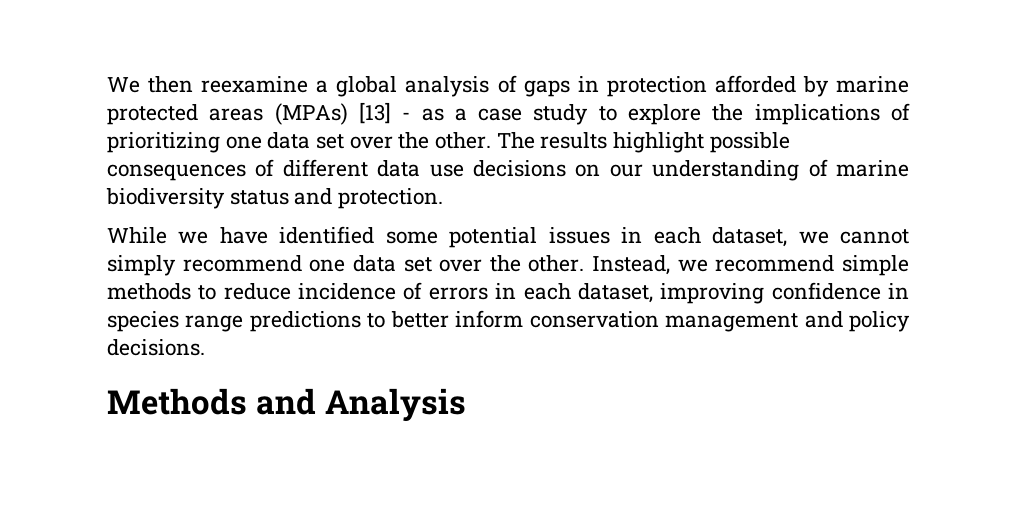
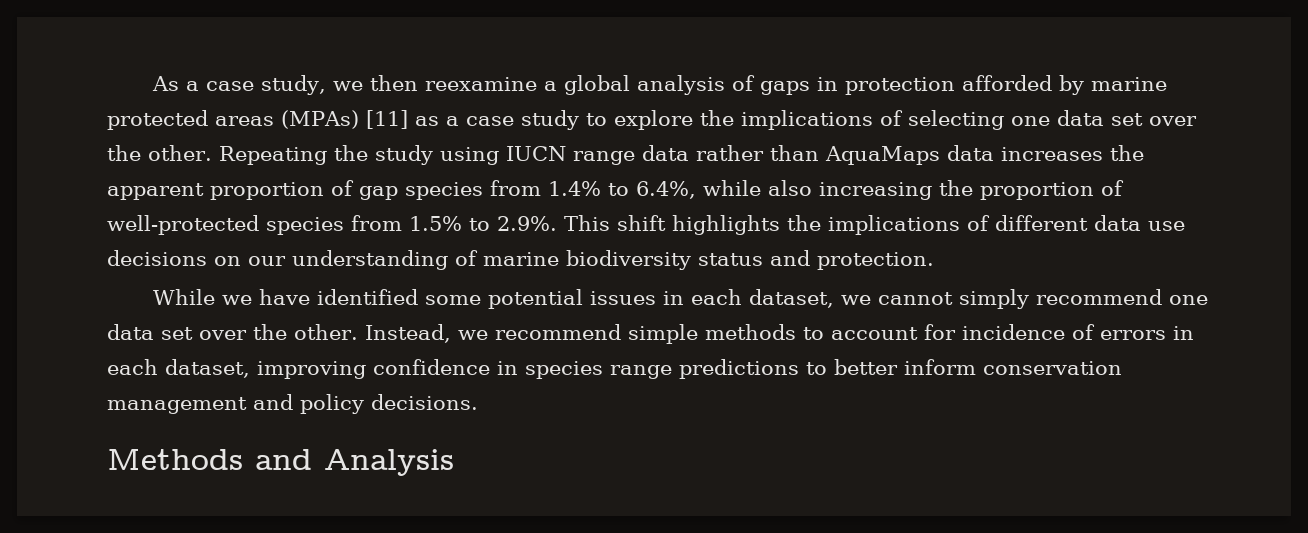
- We then reexamine a global analysis of gaps in protection afforded by marine protected areas (MPAs) [13] - as a case study to explore the implications of prioritizing one data set over the other. The results highlight possible consequences of different data use decisions on our understanding of marine biodiversity status and protection.
+ As a case study, we then reexamine a global analysis of gaps in protection afforded by marine protected areas (MPAs) [11] as a case study to explore the implications of selecting one data set over the other. Repeating the study using IUCN range data rather than AquaMaps data increases the apparent proportion of gap species from 1.4% to 6.4%, while also increasing the proportion of well-protected species from 1.5% to 2.9%. This shift highlights the implications of different data use decisions on our understanding of marine biodiversity status and protection.
- Instead, we recommend simple methods to reduce incidence of errors in each dataset, improving confidence in species range predictions to better inform conservation management and policy decisions.
+ Instead, we recommend simple methods to account for incidence of errors in each dataset, improving confidence in species range predictions to better inform conservation management and policy decisions.

